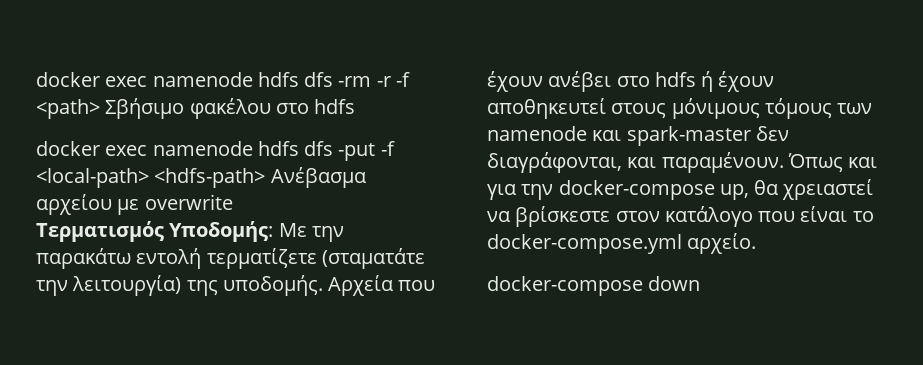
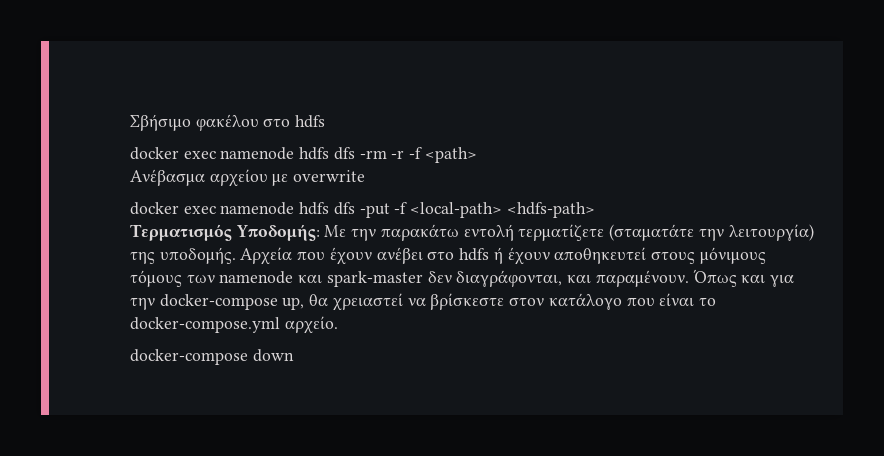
- docker exec namenode hdfs dfs -rm -r -f <path> Σβήσιμο φακέλου στο hdfs
+ Σβήσιμο φακέλου στο hdfs
+ docker exec namenode hdfs dfs -rm -r -f <path>
+ Ανέβασμα αρχείου με overwrite
- docker exec namenode hdfs dfs -put -f <local-path> <hdfs-path> Ανέβασμα αρχείου με overwrite
+ docker exec namenode hdfs dfs -put -f <local-path> <hdfs-path>

